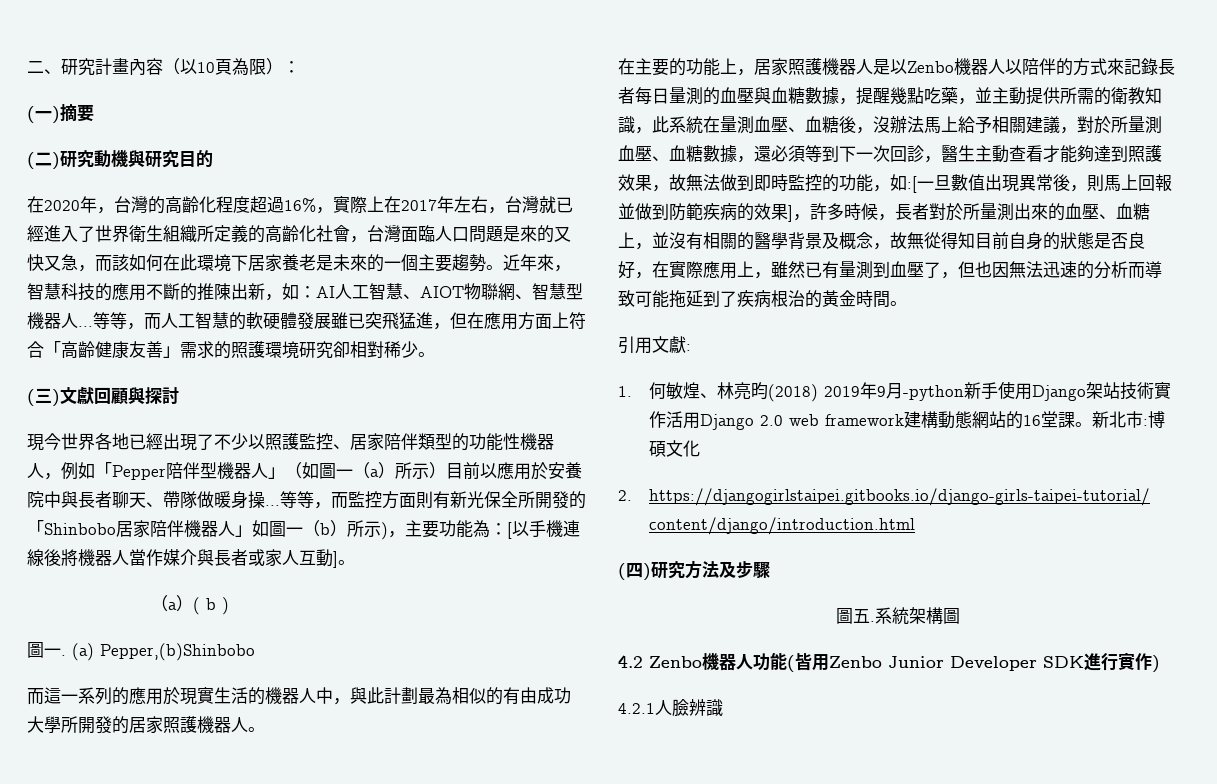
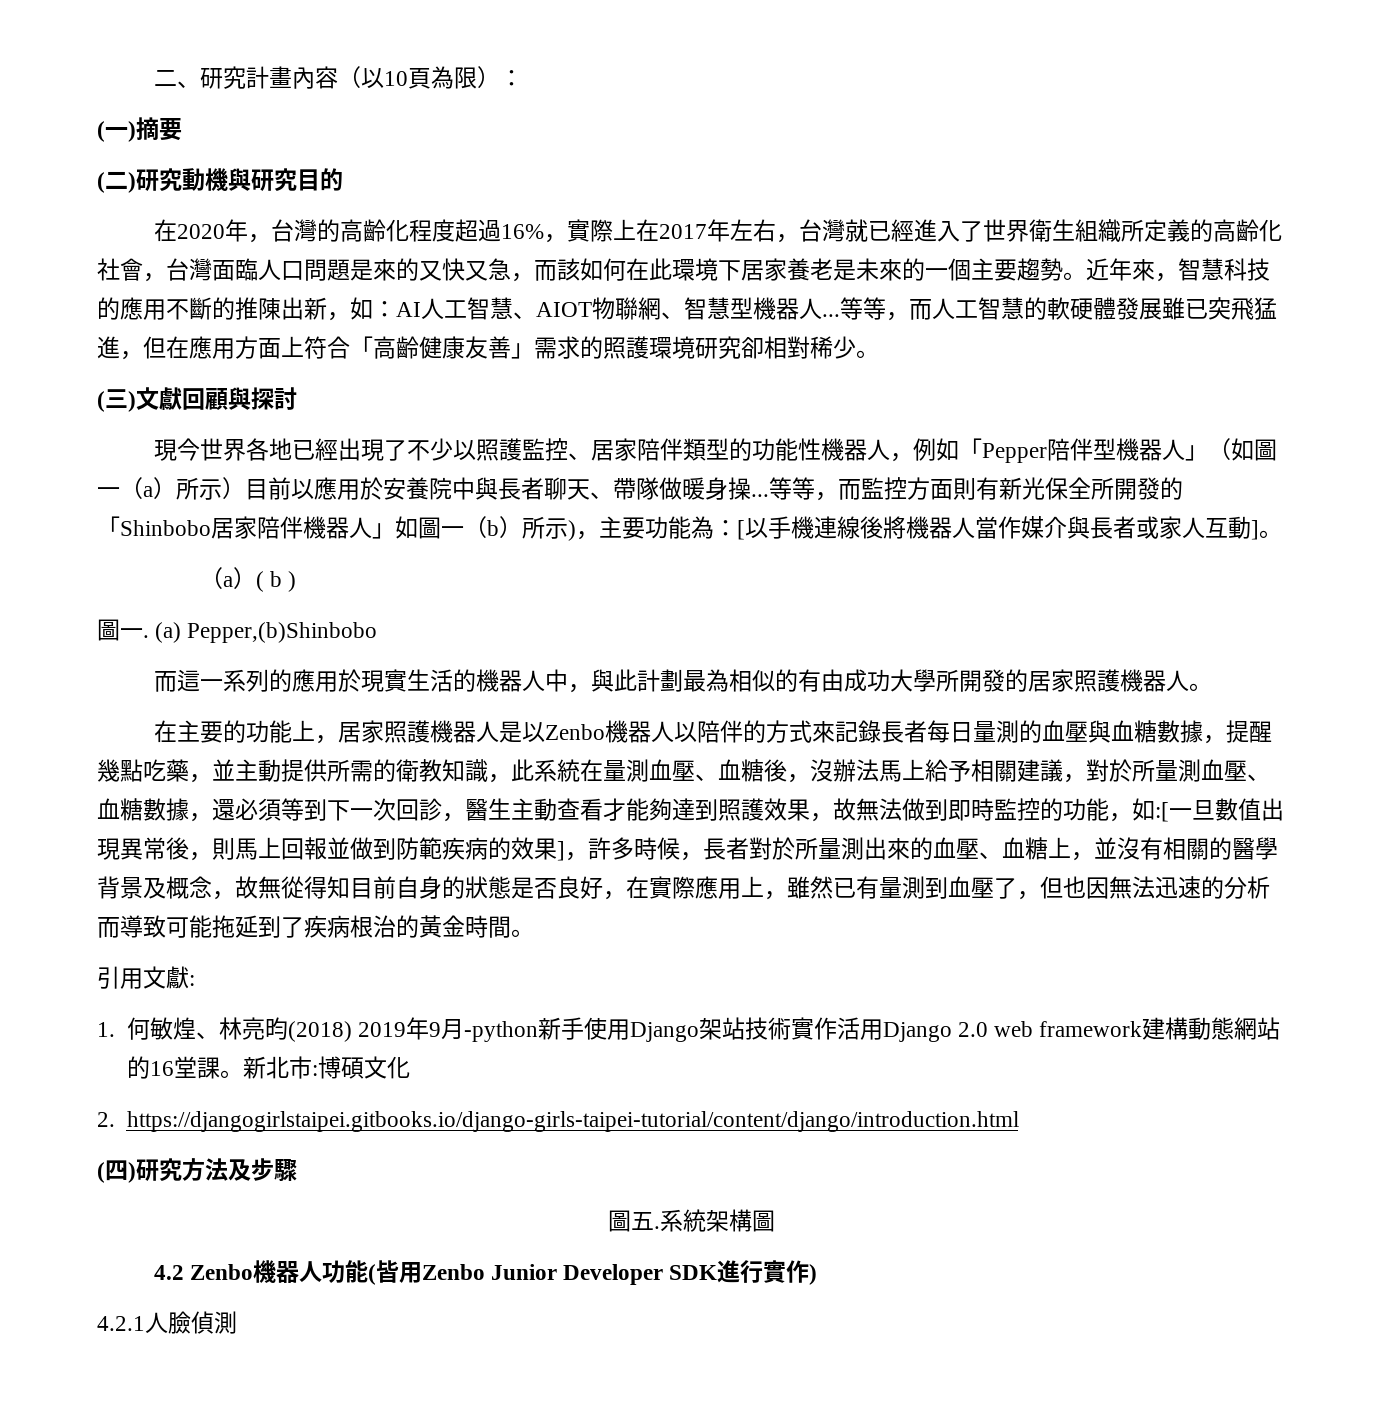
- 4.2.1人臉辨識
+ 4.2.1人臉偵測

